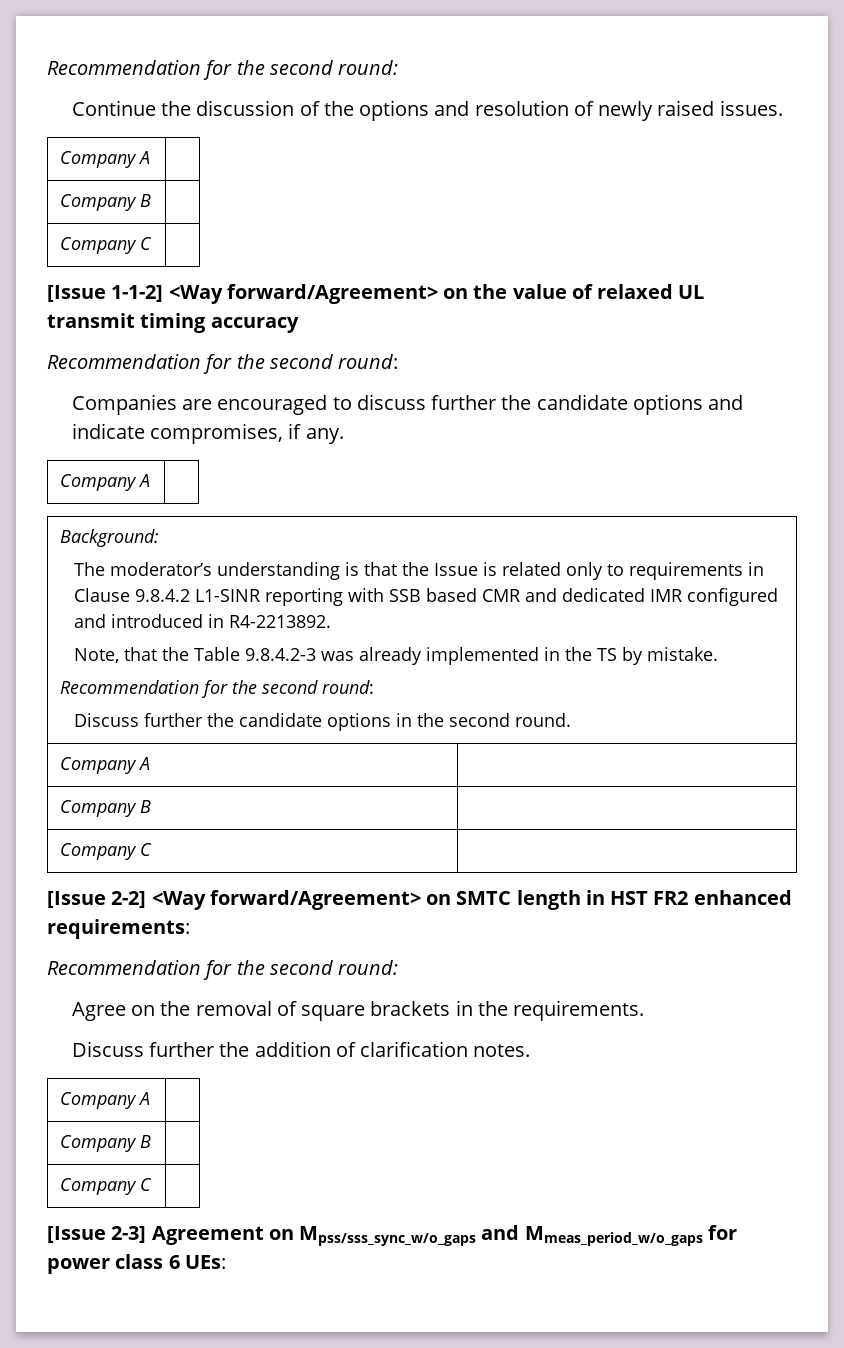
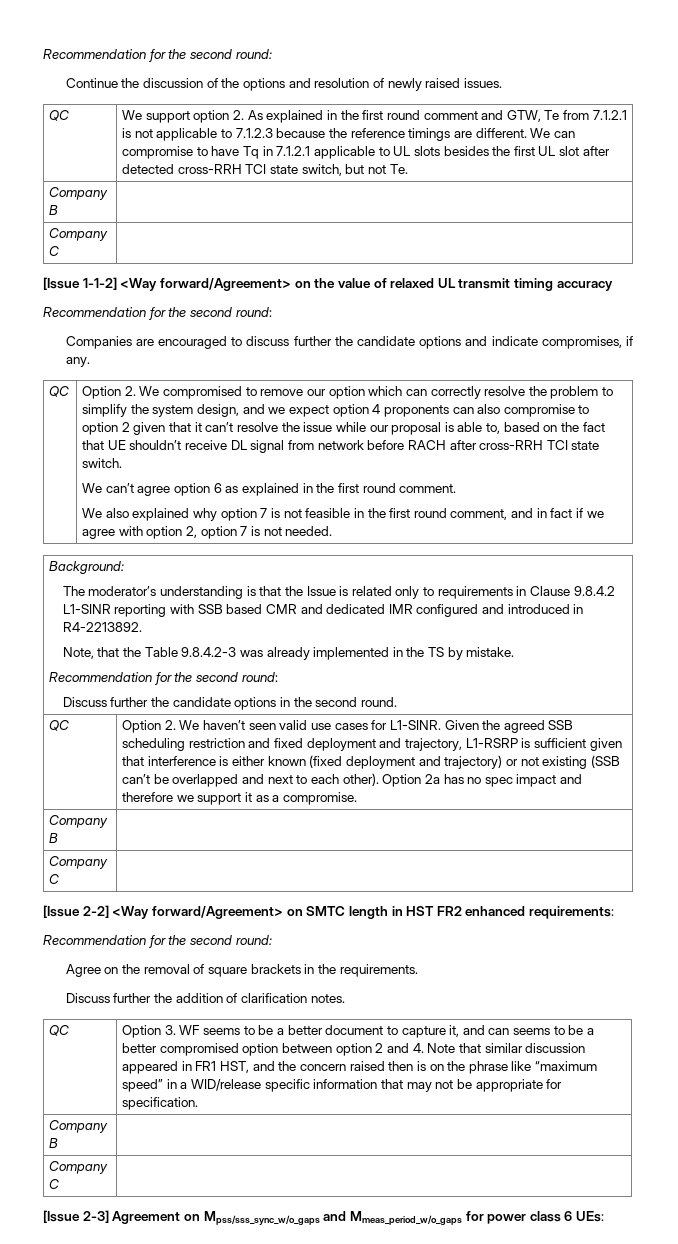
  Continue the discussion of the options and resolution of newly raised issues.
- Company A
+ QC | We support option 2. As explained in the first round comment and GTW, Te from 7.1.2.1 is not applicable to 7.1.2.3 because the reference timings are different. We can compromise to have Tq in 7.1.2.1 applicable to UL slots besides the first UL slot after detected cross-RRH TCI state switch, but not Te.
  Companies are encouraged to discuss further the candidate options and indicate compromises, if any.
- Company A
+ QC | Option 2. We compromised to remove our option which can correctly resolve the problem to simplify the system design, and we expect option 4 proponents can also compromise to option 2 given that it can’t resolve the issue while our proposal is able to, based on the fact that UE shouldn’t receive DL signal from network before RACH after cross-RRH TCI state switch.
+ We can’t agree option 6 as explained in the first round comment.
+ We also explained why option 7 is not feasible in the first round comment, and in fact if we agree with option 2, option 7 is not needed.
  Discuss further the candidate options in the second round.
- Company A
+ QC | Option 2. We haven’t seen valid use cases for L1-SINR. Given the agreed SSB scheduling restriction and fixed deployment and trajectory, L1-RSRP is sufficient given that interference is either known (fixed deployment and trajectory) or not existing (SSB can’t be overlapped and next to each other). Option 2a has no spec impact and therefore we support it as a compromise.
  Discuss further the addition of clarification notes.
- Company A
+ QC | Option 3. WF seems to be a better document to capture it, and can seems to be a better compromised option between option 2 and 4. Note that similar discussion appeared in FR1 HST, and the concern raised then is on the phrase like “maximum speed” in a WID/release specific information that may not be appropriate for specification.

